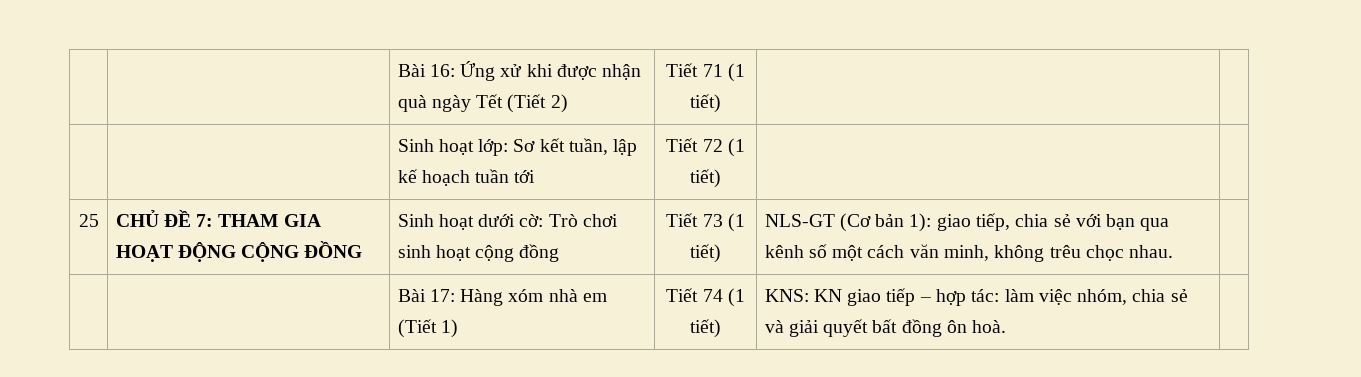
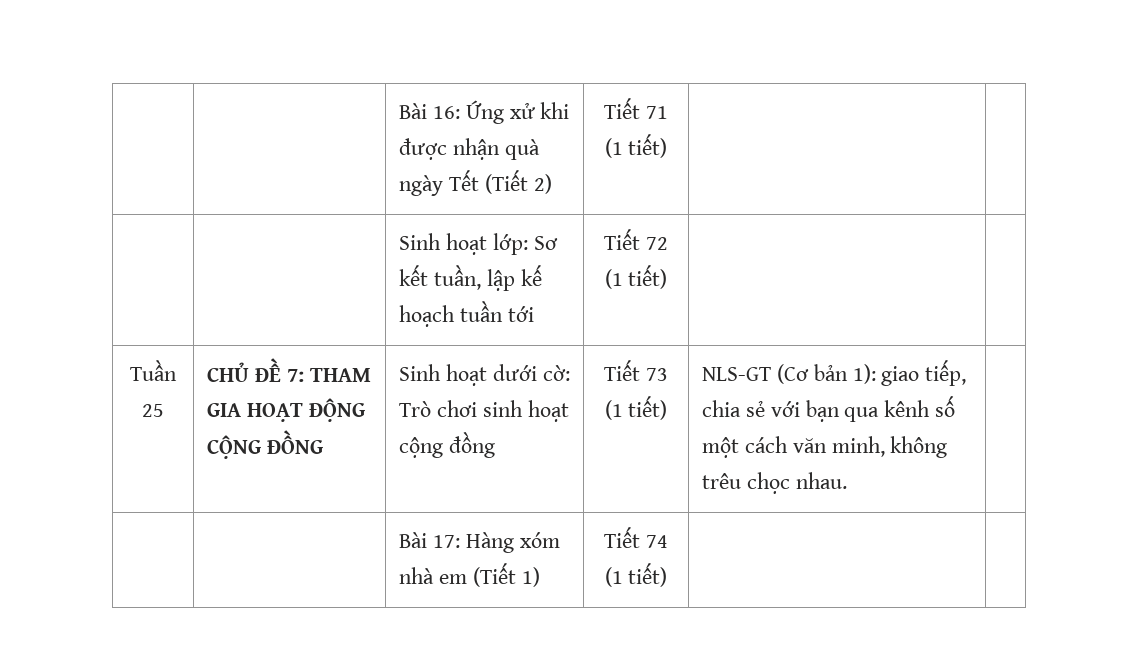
- 25
+ Tuần 25
- | | Bài 17: Hàng xóm nhà em (Tiết 1) | Tiết 74 (1 tiết) | KNS: KN giao tiếp – hợp tác: làm việc nhóm, chia sẻ và giải quyết bất đồng ôn hoà. |
+ | | Bài 17: Hàng xóm nhà em (Tiết 1) | Tiết 74 (1 tiết) | |

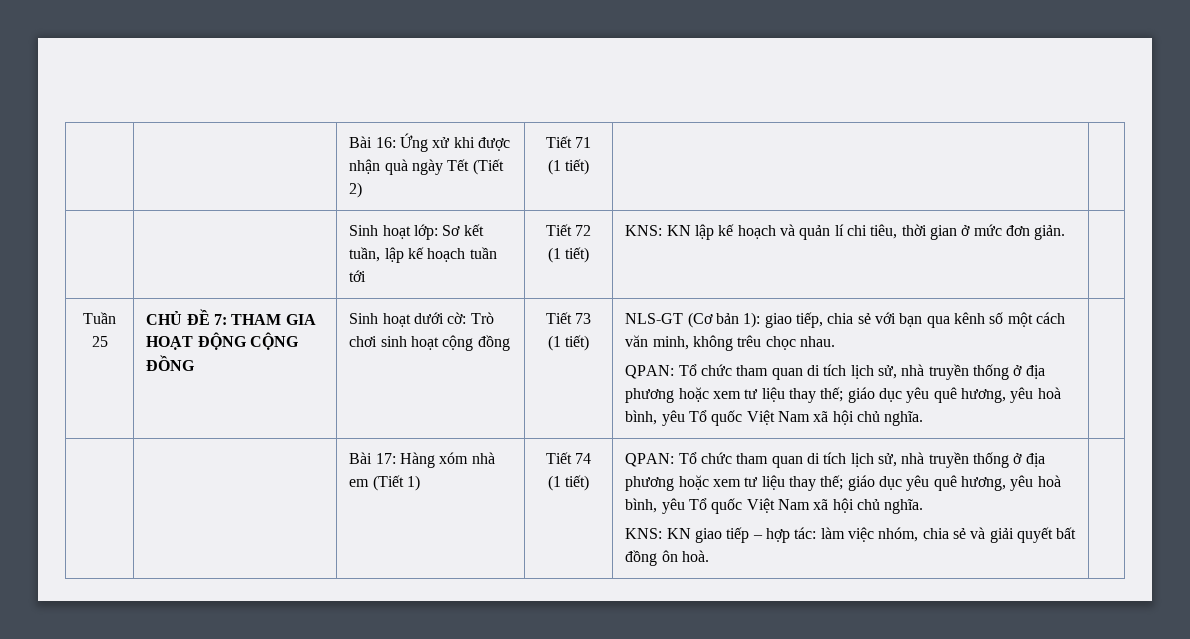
- | | Sinh hoạt lớp: Sơ kết tuần, lập kế hoạch tuần tới | Tiết 72 (1 tiết) | |
+ | | Sinh hoạt lớp: Sơ kết tuần, lập kế hoạch tuần tới | Tiết 72 (1 tiết) | KNS: KN lập kế hoạch và quản lí chi tiêu, thời gian ở mức đơn giản. |
  NLS-GT (Cơ bản 1): giao tiếp, chia sẻ với bạn qua kênh số một cách văn minh, không trêu chọc nhau.
+ QPAN: Tổ chức tham quan di tích lịch sử, nhà truyền thống ở địa phương hoặc xem tư liệu thay thế; giáo dục yêu quê hương, yêu hoà bình, yêu Tổ quốc Việt Nam xã hội chủ nghĩa.
- Tiết 74 (1 tiết)
+ Tiết 74 (1 tiết) | QPAN: Tổ chức tham quan di tích lịch sử, nhà truyền thống ở địa phương hoặc xem tư liệu thay thế; giáo dục yêu quê hương, yêu hoà bình, yêu Tổ quốc Việt Nam xã hội chủ nghĩa.
+ KNS: KN giao tiếp – hợp tác: làm việc nhóm, chia sẻ và giải quyết bất đồng ôn hoà.

